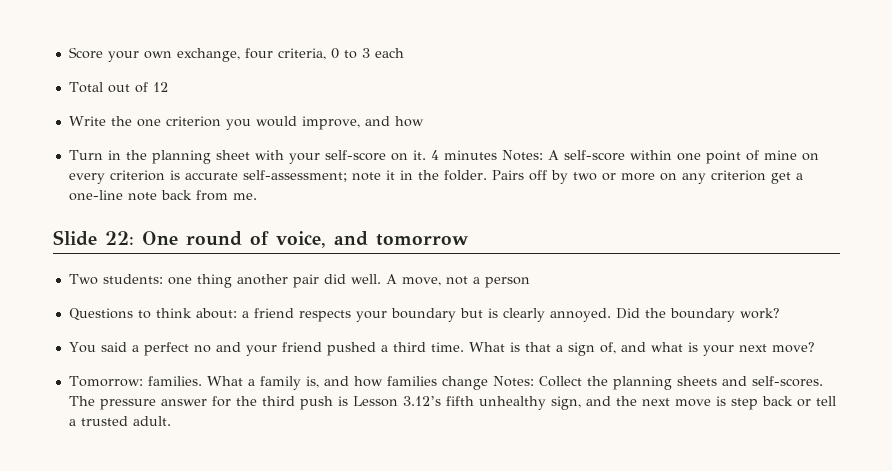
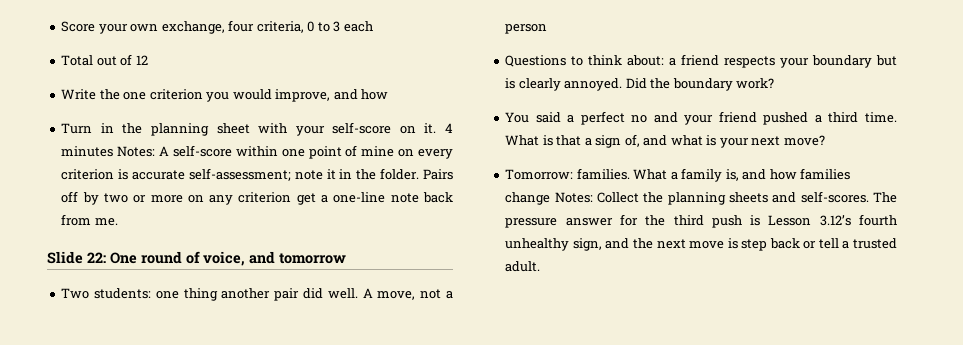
- The pressure answer for the third push is Lesson 3.12’s fifth unhealthy sign, and the next move is step back or tell a trusted adult.
+ The pressure answer for the third push is Lesson 3.12’s fourth unhealthy sign, and the next move is step back or tell a trusted adult.

